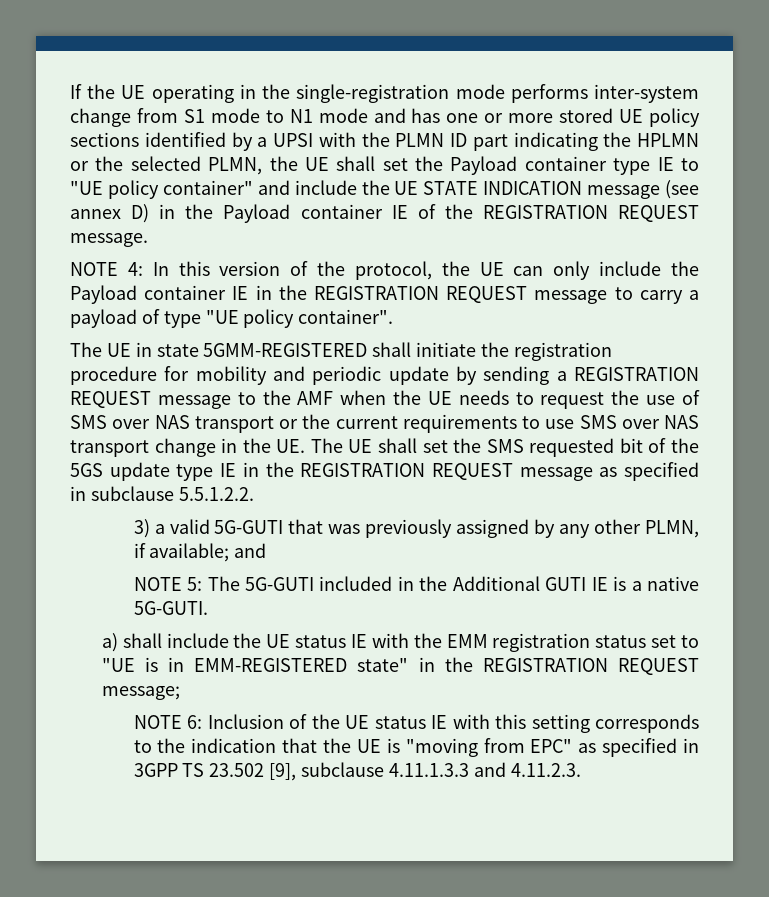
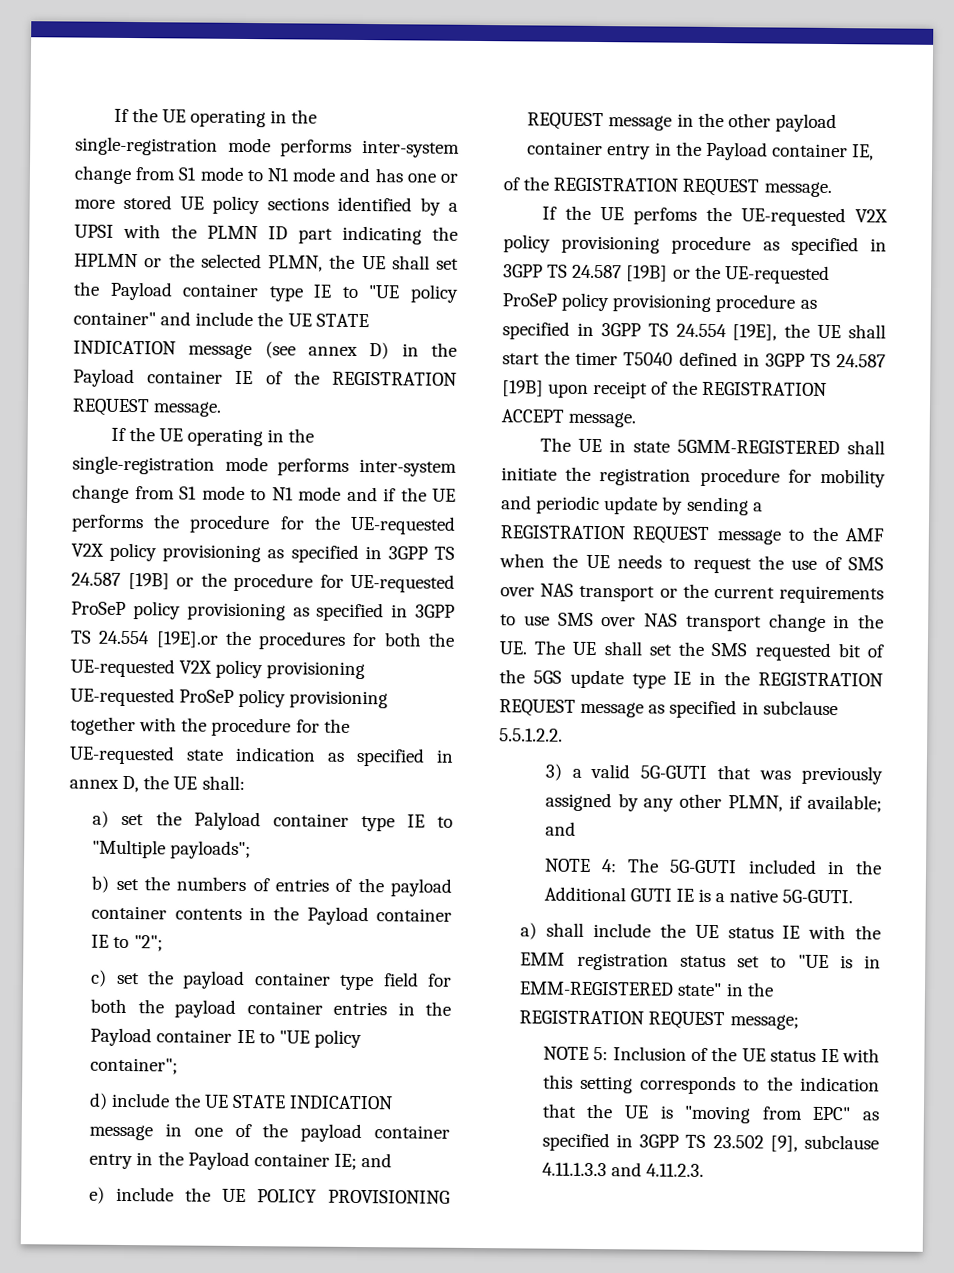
- NOTE 4: In this version of the protocol, the UE can only include the Payload container IE in the REGISTRATION REQUEST message to carry a payload of type "UE policy container".
+ If the UE operating in the single-registration mode performs inter-system change from S1 mode to N1 mode and if the UE performs the procedure for the UE-requested V2X policy provisioning as specified in 3GPP TS 24.587 [19B] or the procedure for UE-requested ProSeP policy provisioning as specified in 3GPP TS 24.554 [19E].or the procedures for both the UE-requested V2X policy provisioning UE-requested ProSeP policy provisioning together with the procedure for the UE-requested state indication as specified in annex D, the UE shall:
+ a) set the Palyload container type IE to "Multiple payloads";
+ b) set the numbers of entries of the payload container contents in the Payload container IE to "2";
+ c) set the payload container type field for both the payload container entries in the Payload container IE to "UE policy container";
+ d) include the UE STATE INDICATION message in one of the payload container entry in the Payload container IE; and
+ e) include the UE POLICY PROVISIONING REQUEST message in the other payload container entry in the Payload container IE,
+ of the REGISTRATION REQUEST message.
+ If the UE perfoms the UE-requested V2X policy provisioning procedure as specified in 3GPP TS 24.587 [19B] or the UE-requested ProSeP policy provisioning procedure as specified in 3GPP TS 24.554 [19E], the UE shall start the timer T5040 defined in 3GPP TS 24.587 [19B] upon receipt of the REGISTRATION ACCEPT message.
- NOTE 5: The 5G-GUTI included in the Additional GUTI IE is a native 5G-GUTI.
+ NOTE 4: The 5G-GUTI included in the Additional GUTI IE is a native 5G-GUTI.
- NOTE 6: Inclusion of the UE status IE with this setting corresponds to the indication that the UE is "moving from EPC" as specified in 3GPP TS 23.502 [9], subclause 4.11.1.3.3 and 4.11.2.3.
+ NOTE 5: Inclusion of the UE status IE with this setting corresponds to the indication that the UE is "moving from EPC" as specified in 3GPP TS 23.502 [9], subclause 4.11.1.3.3 and 4.11.2.3.

